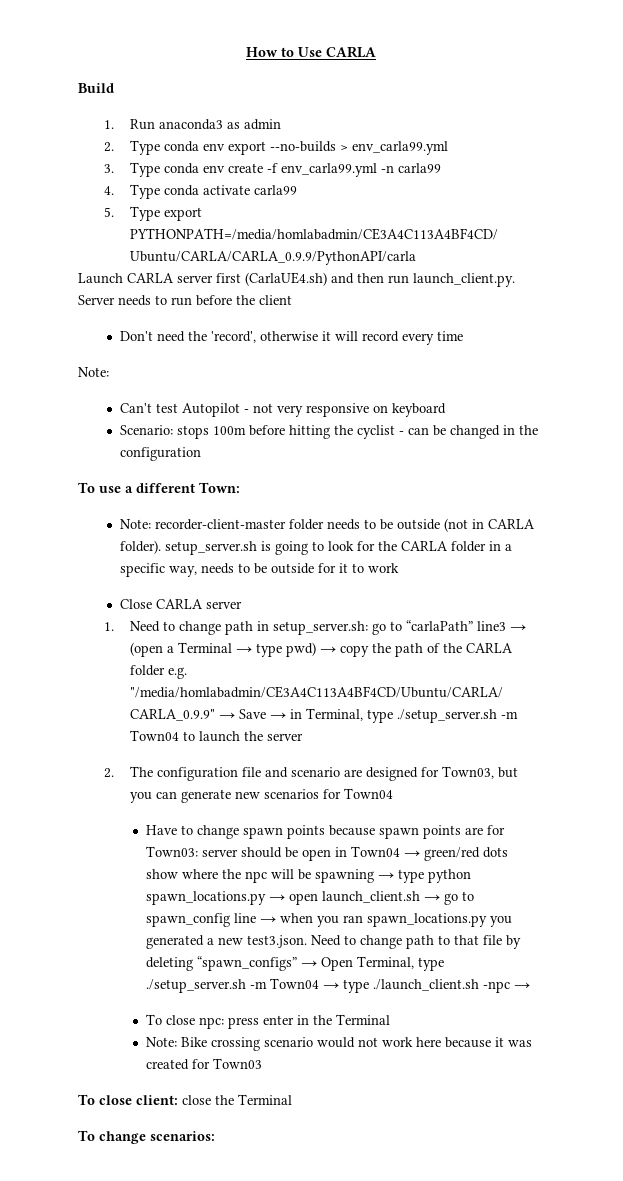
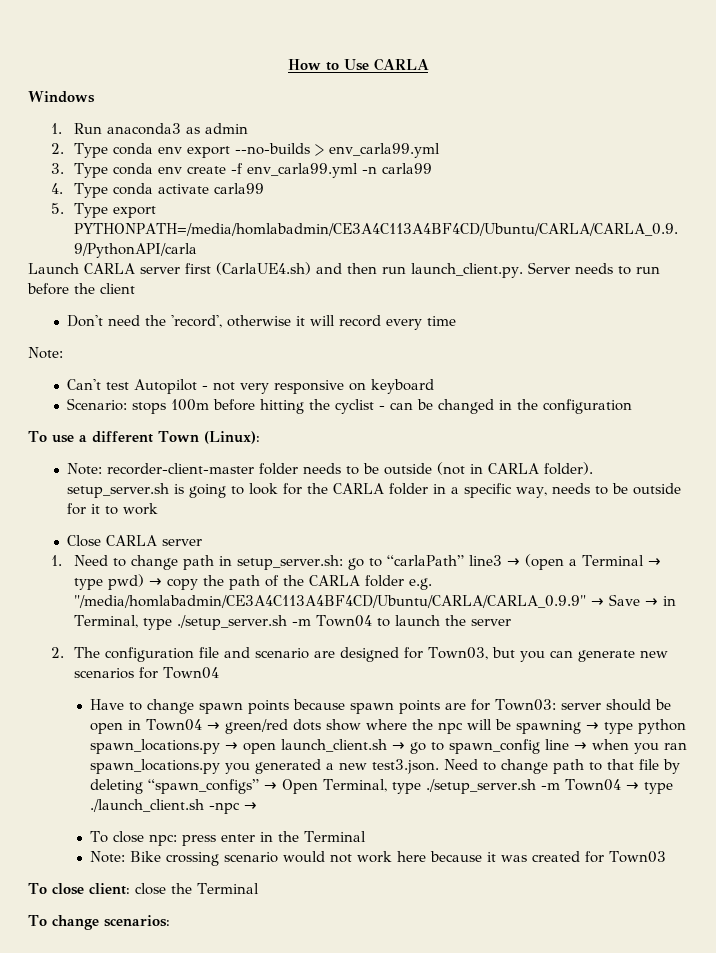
- Build
+ Windows
- To use a different Town:
+ To use a different Town (Linux):

